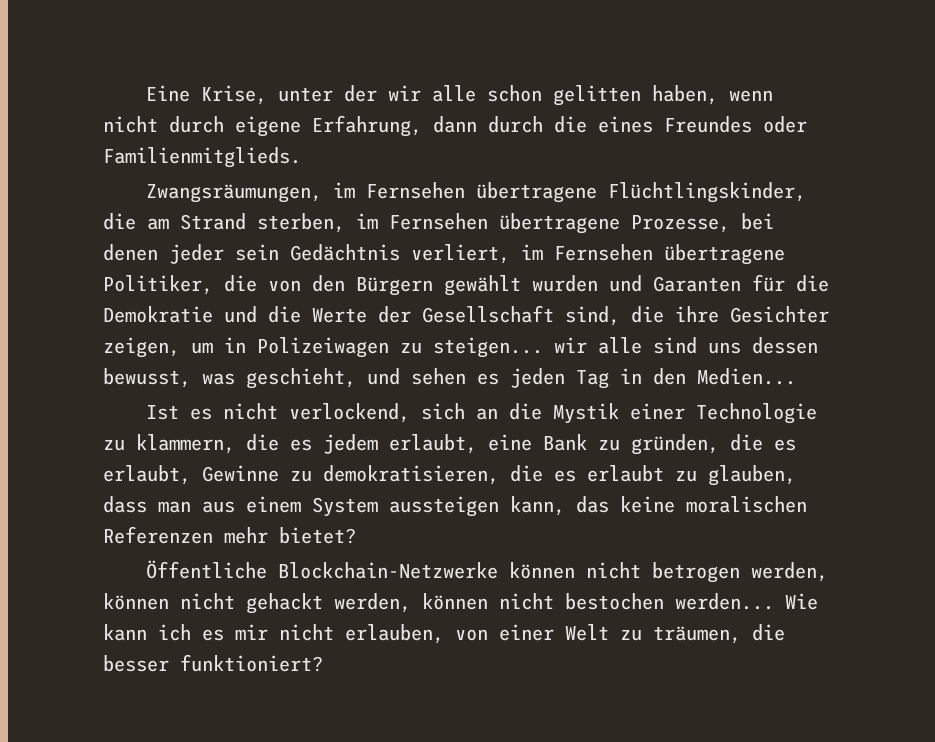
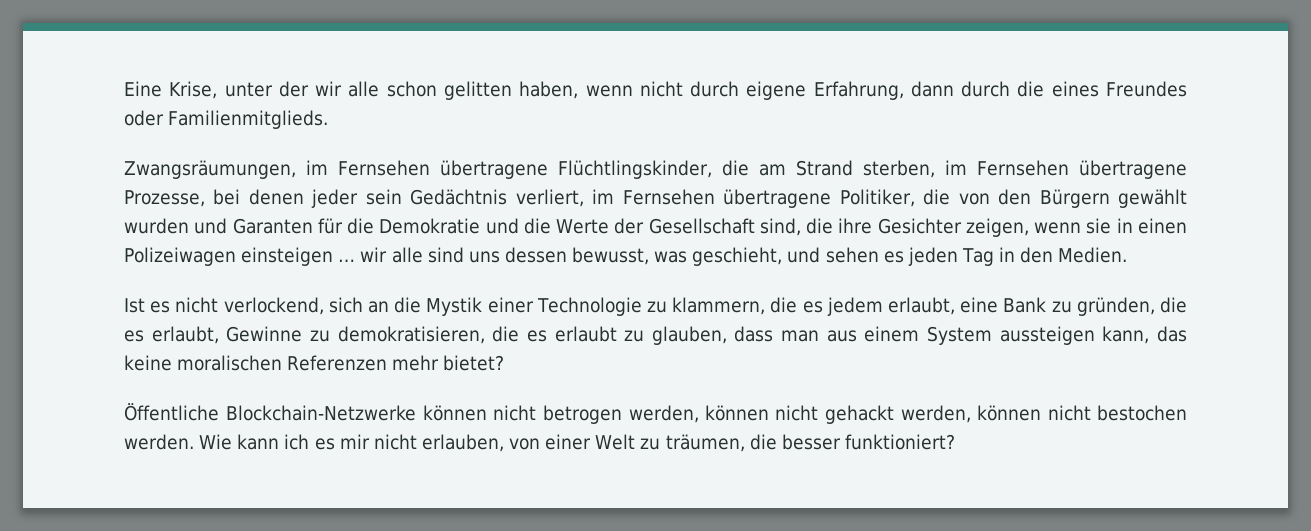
- Zwangsräumungen, im Fernsehen übertragene Flüchtlingskinder, die am Strand sterben, im Fernsehen übertragene Prozesse, bei denen jeder sein Gedächtnis verliert, im Fernsehen übertragene Politiker, die von den Bürgern gewählt wurden und Garanten für die Demokratie und die Werte der Gesellschaft sind, die ihre Gesichter zeigen, um in Polizeiwagen zu steigen... wir alle sind uns dessen bewusst, was geschieht, und sehen es jeden Tag in den Medien...
+ Zwangsräumungen, im Fernsehen übertragene Flüchtlingskinder, die am Strand sterben, im Fernsehen übertragene Prozesse, bei denen jeder sein Gedächtnis verliert, im Fernsehen übertragene Politiker, die von den Bürgern gewählt wurden und Garanten für die Demokratie und die Werte der Gesellschaft sind, die ihre Gesichter zeigen, wenn sie in einen Polizeiwagen einsteigen … wir alle sind uns dessen bewusst, was geschieht, und sehen es jeden Tag in den Medien.
- Öffentliche Blockchain-Netzwerke können nicht betrogen werden, können nicht gehackt werden, können nicht bestochen werden...
+ Öffentliche Blockchain-Netzwerke können nicht betrogen werden, können nicht gehackt werden, können nicht bestochen werden.

